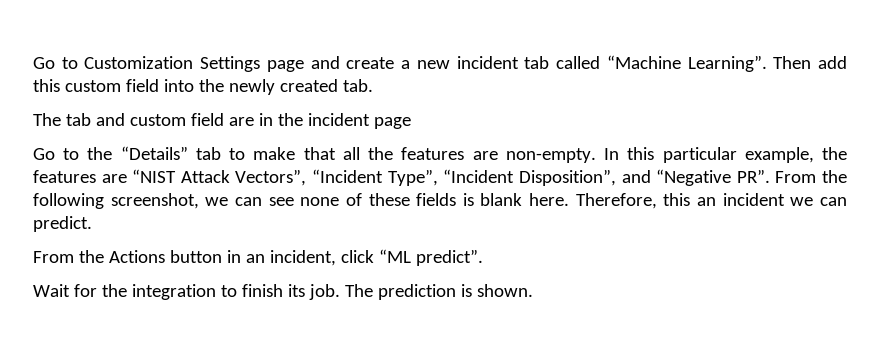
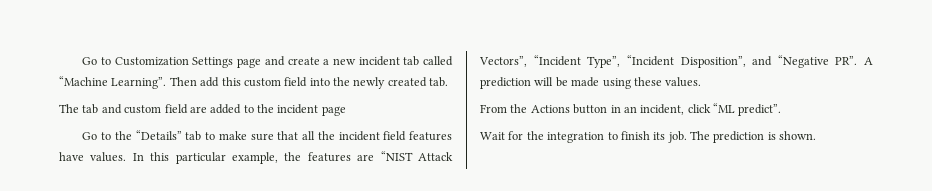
- The tab and custom field are in the incident page
+ The tab and custom field are added to the incident page
- Go to the “Details” tab to make that all the features are non-empty.
+ Go to the “Details” tab to make sure that all the incident field features have values.
- In this particular example, the features are “NIST Attack Vectors”, “Incident Type”, “Incident Disposition”, and “Negative PR”. From the following screenshot, we can see none of these fields is blank here. Therefore, this an incident we can predict.
+ In this particular example, the features are “NIST Attack Vectors”, “Incident Type”, “Incident Disposition”, and “Negative PR”. A prediction will be made using these values.

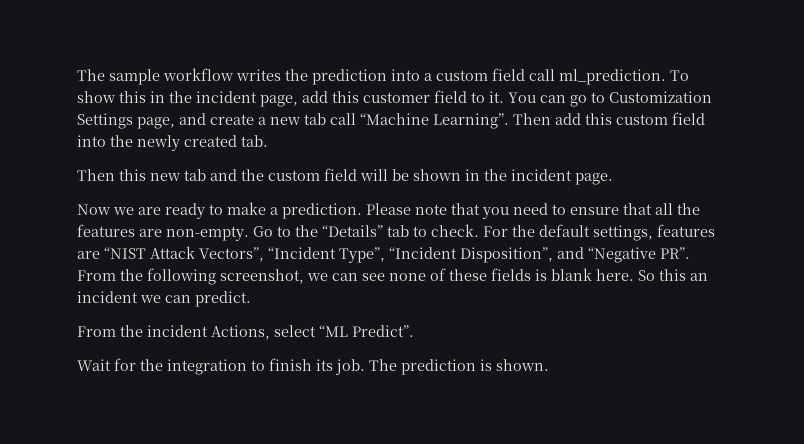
- Go to Customization Settings page and create a new incident tab called “Machine Learning”.
+ The sample workflow writes the prediction into a custom field call ml_prediction. To show this in the incident page, add this customer field to it. You can go to Customization Settings page, and create a new tab call “Machine Learning”.
- The tab and custom field are added to the incident page
- Go to the “Details” tab to make sure that all the incident field features have values. In this particular example, the features are “NIST Attack Vectors”, “Incident Type”, “Incident Disposition”, and “Negative PR”. A prediction will be made using these values.
- From the Actions button in an incident, click “ML predict”.
+ Then this new tab and the custom field will be shown in the incident page.
+ Now we are ready to make a prediction. Please note that you need to ensure that all the features are non-empty. Go to the “Details” tab to check. For the default settings, features are “NIST Attack Vectors”, “Incident Type”, “Incident Disposition”, and “Negative PR”. From the following screenshot, we can see none of these fields is blank here. So this an incident we can predict.
+ From the incident Actions, select “ML Predict”.

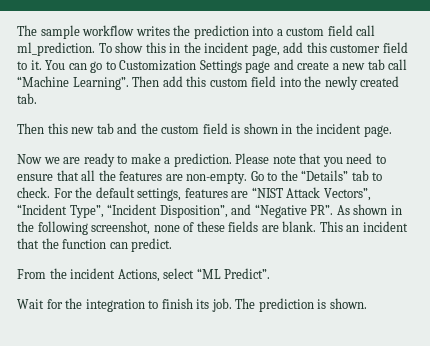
- You can go to Customization Settings page, and create a new tab call “Machine Learning”.
+ You can go to Customization Settings page and create a new tab call “Machine Learning”.
- Then this new tab and the custom field will be shown in the incident page.
+ Then this new tab and the custom field is shown in the incident page.
- For the default settings, features are “NIST Attack Vectors”, “Incident Type”, “Incident Disposition”, and “Negative PR”. From the following screenshot, we can see none of these fields is blank here. So this an incident we can predict.
+ For the default settings, features are “NIST Attack Vectors”, “Incident Type”, “Incident Disposition”, and “Negative PR”. As shown in the following screenshot, none of these fields are blank. This an incident that the function can predict.

